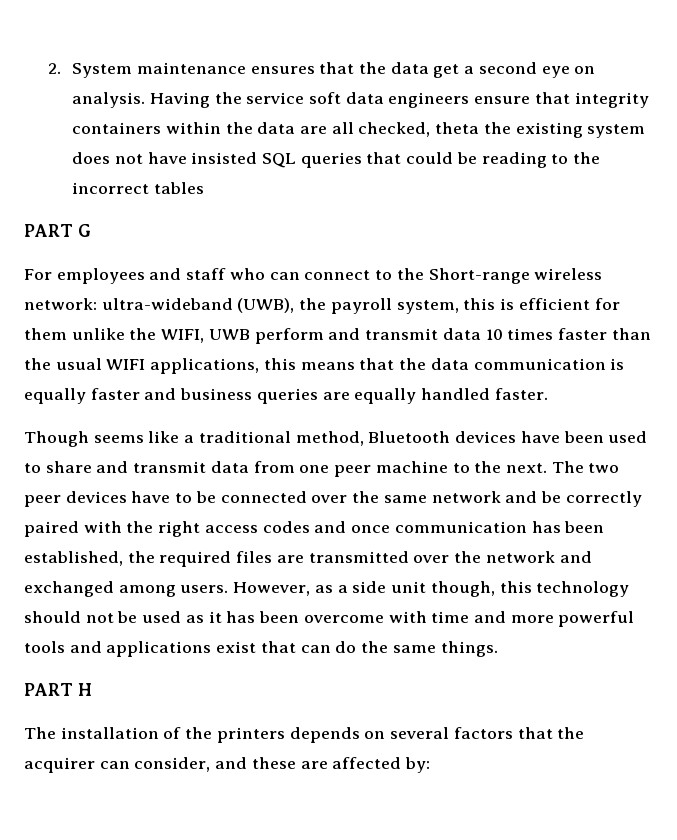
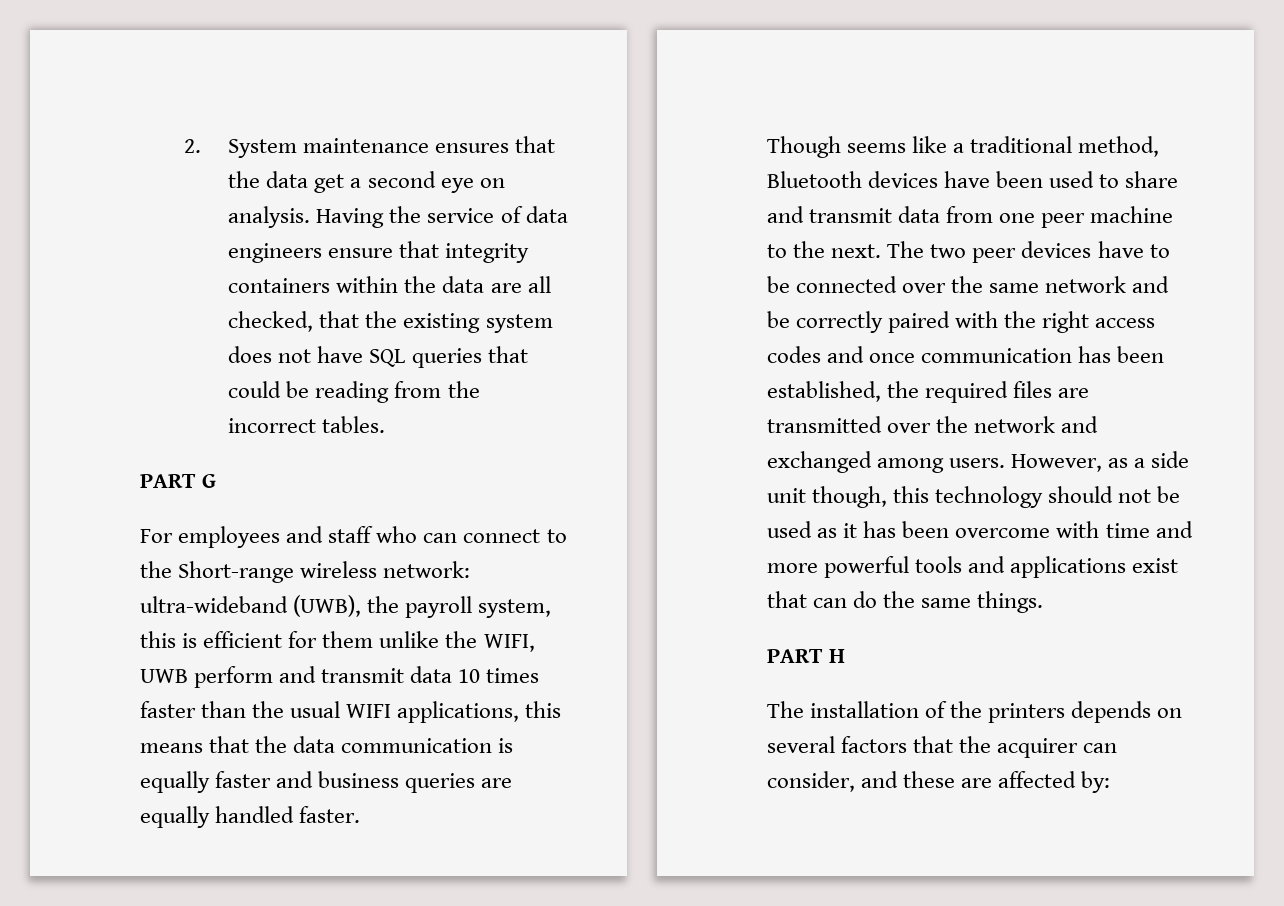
- Having the service soft data engineers ensure that integrity containers within the data are all checked, theta the existing system does not have insisted SQL queries that could be reading to the incorrect tables
+ Having the service of data engineers ensure that integrity containers within the data are all checked, that the existing system does not have SQL queries that could be reading from the incorrect tables.

